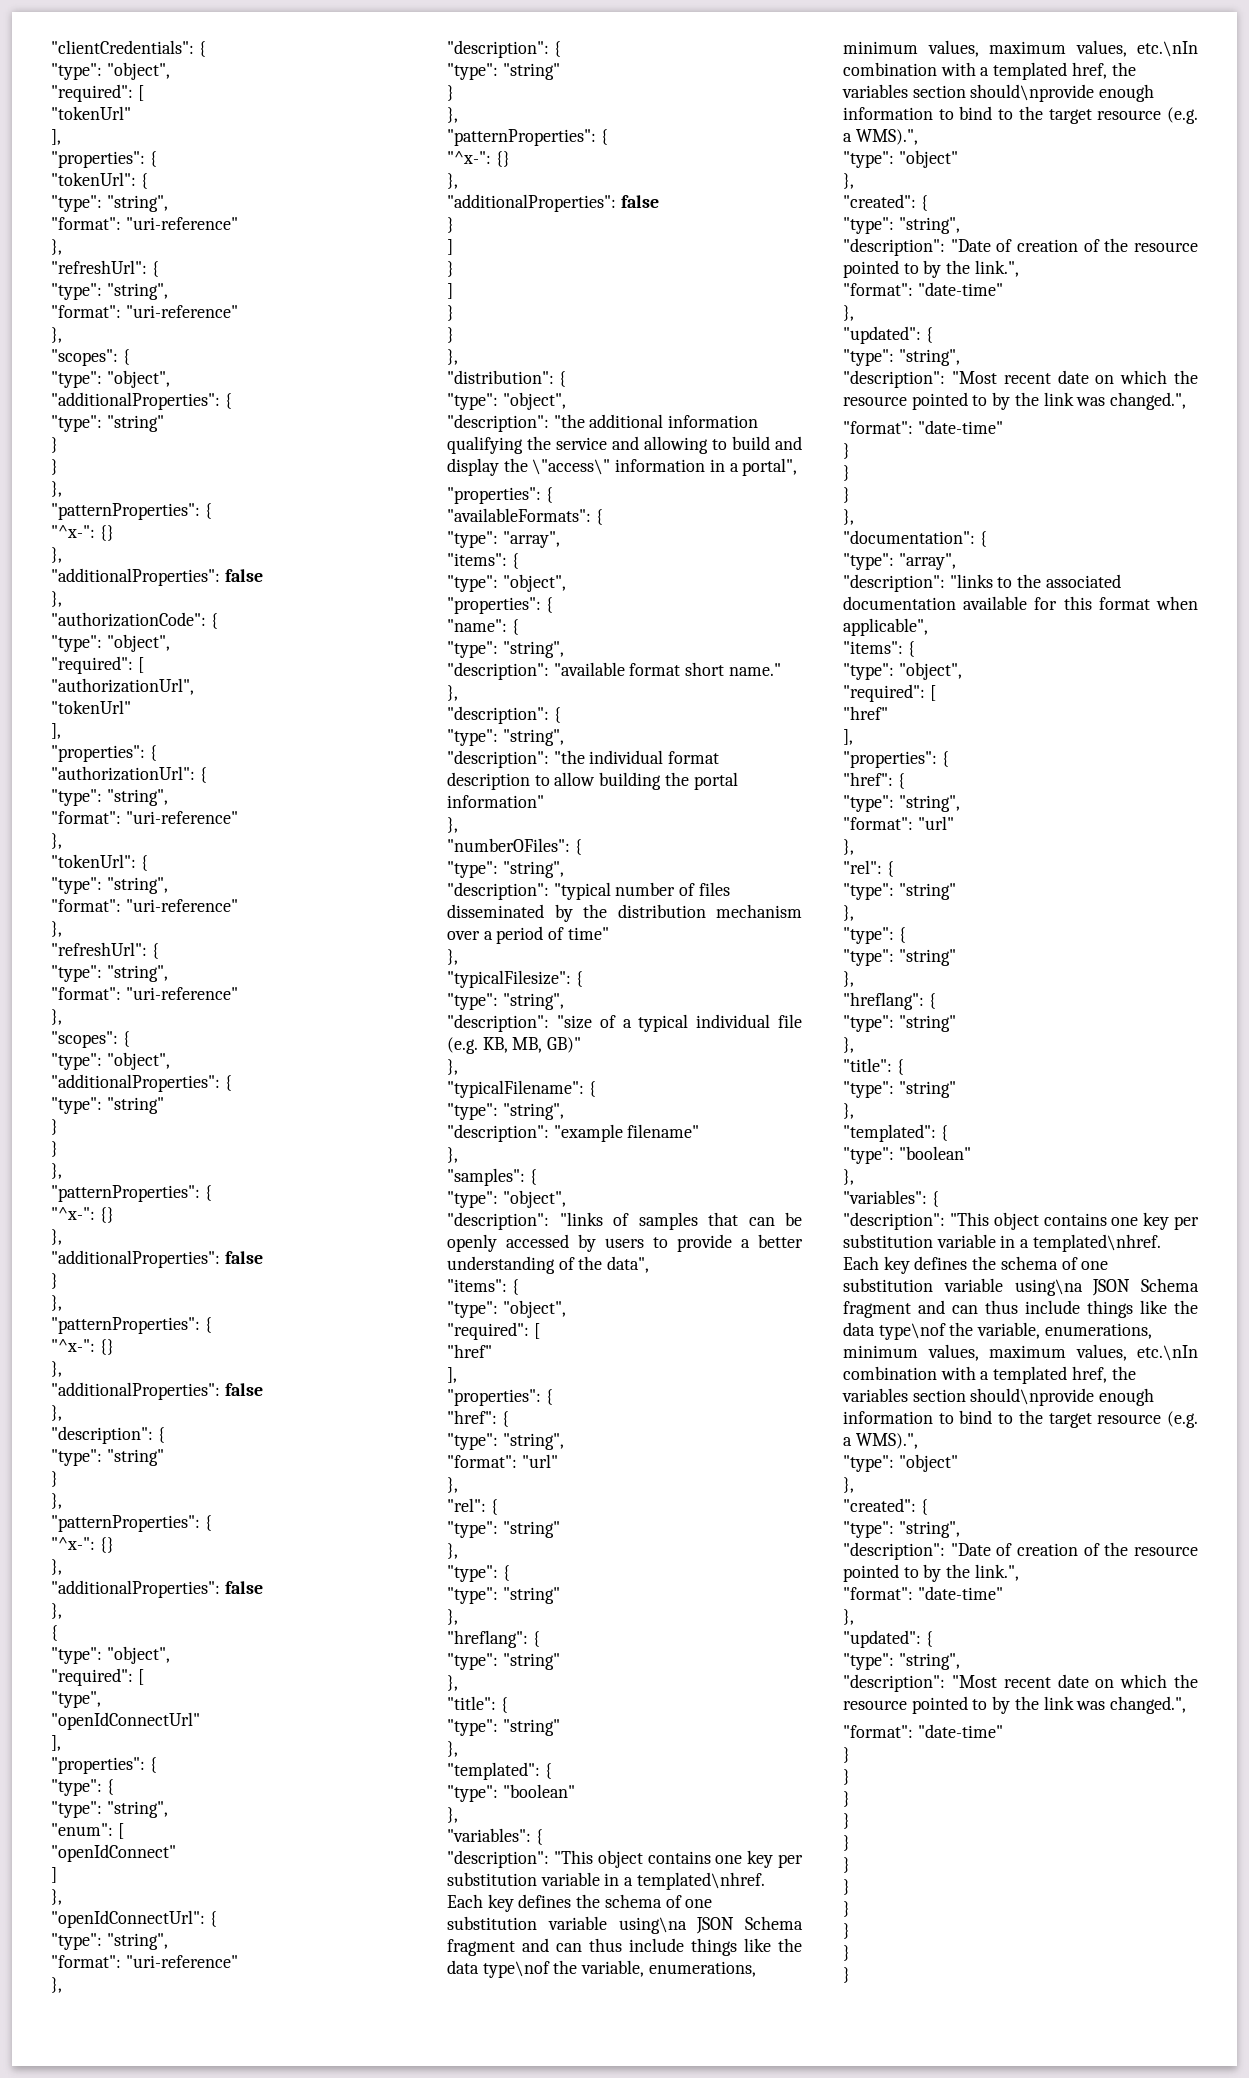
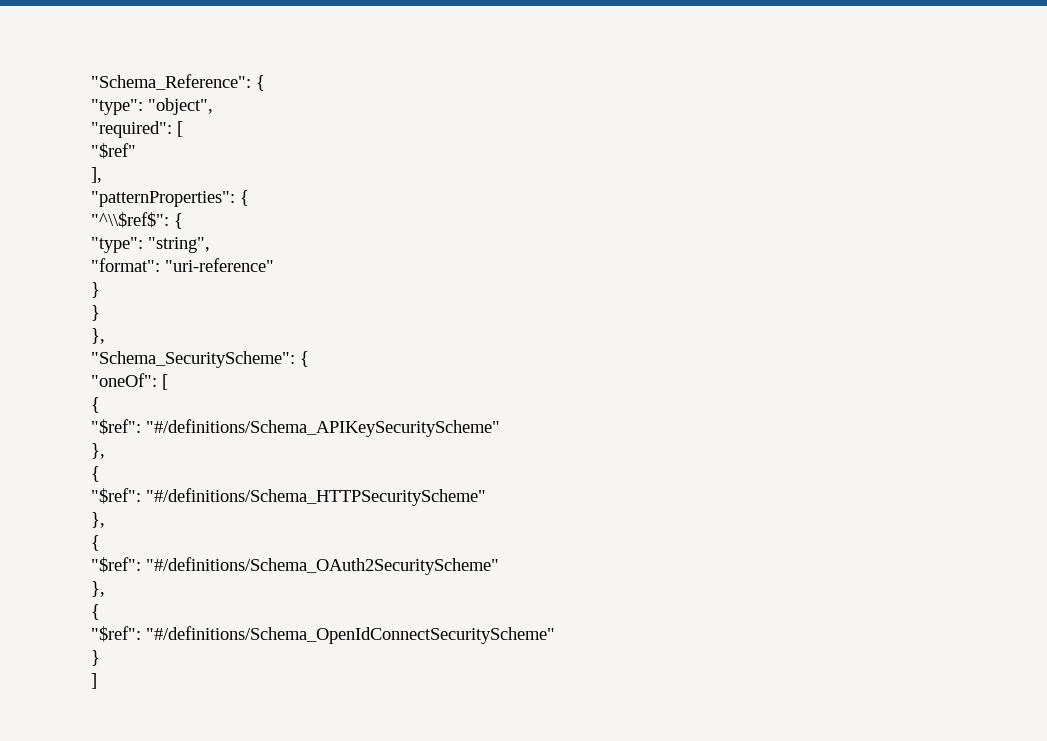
- "clientCredentials": {
+ "Schema_Reference": {
  "type": "object",
  "required": [
- "tokenUrl"
+ "$ref"
  ],
- "properties": {
- "tokenUrl": {
+ "patternProperties": {
+ "^\\$ref$": {
  "type": "string",
  "format": "uri-reference"
- },
- "refreshUrl": {
- "type": "string",
- "format": "uri-reference"
- },
- "scopes": {
- "type": "object",
- "additionalProperties": {
- "type": "string"
  }
  }
  },
- "patternProperties": {
- "^x-": {}
- },
- "additionalProperties": false
- },
- "authorizationCode": {
- "type": "object",
- "required": [
- "authorizationUrl",
- "tokenUrl"
- ],
- "properties": {
- "authorizationUrl": {
- "type": "string",
- "format": "uri-reference"
- },
- "tokenUrl": {
- "type": "string",
- "format": "uri-reference"
- },
- "refreshUrl": {
- "type": "string",
- "format": "uri-reference"
- },
- "scopes": {
- "type": "object",
- "additionalProperties": {
- "type": "string"
- }
- }
- },
- "patternProperties": {
- "^x-": {}
- },
- "additionalProperties": false
- }
- },
- "patternProperties": {
- "^x-": {}
- },
- "additionalProperties": false
- },
- "description": {
- "type": "string"
- }
- },
- "patternProperties": {
- "^x-": {}
- },
- "additionalProperties": false
+ "Schema_SecurityScheme": {
+ "oneOf": [
+ {
+ "$ref": "#/definitions/Schema_APIKeySecurityScheme"
  },
  {
- "type": "object",
- "required": [
- "type",
- "openIdConnectUrl"
- ],
- "properties": {
- "type": {
- "type": "string",
- "enum": [
- "openIdConnect"
- ]
+ "$ref": "#/definitions/Schema_HTTPSecurityScheme"
  },
- "openIdConnectUrl": {
- "type": "string",
- "format": "uri-reference"
+ {
+ "$ref": "#/definitions/Schema_OAuth2SecurityScheme"
  },
- "description": {
- "type": "string"
- }
- },
- "patternProperties": {
- "^x-": {}
- },
- "additionalProperties": false
+ {
+ "$ref": "#/definitions/Schema_OpenIdConnectSecurityScheme"
  }
  ]
- }
- ]
- }
- }
- },
- "distribution": {
- "type": "object",
- "description": "the additional information qualifying the service and allowing to build and display the \"access\" information in a portal",
- "properties": {
- "availableFormats": {
- "type": "array",
- "items": {
- "type": "object",
- "properties": {
- "name": {
- "type": "string",
- "description": "available format short name."
- },
- "description": {
- "type": "string",
- "description": "the individual format description to allow building the portal information"
- },
- "numberOFiles": {
- "type": "string",
- "description": "typical number of files disseminated by the distribution mechanism over a period of time"
- },
- "typicalFilesize": {
- "type": "string",
- "description": "size of a typical individual file (e.g. KB, MB, GB)"
- },
- "typicalFilename": {
- "type": "string",
- "description": "example filename"
- },
- "samples": {
- "type": "object",
- "description": "links of samples that can be openly accessed by users to provide a better understanding of the data",
- "items": {
- "type": "object",
- "required": [
- "href"
- ],
- "properties": {
- "href": {
- "type": "string",
- "format": "url"
- },
- "rel": {
- "type": "string"
- },
- "type": {
- "type": "string"
- },
- "hreflang": {
- "type": "string"
- },
- "title": {
- "type": "string"
- },
- "templated": {
- "type": "boolean"
- },
- "variables": {
- "description": "This object contains one key per substitution variable in a templated\nhref. Each key defines the schema of one substitution variable using\na JSON Schema fragment and can thus include things like the data type\nof the variable, enumerations, minimum values, maximum values, etc.\nIn combination with a templated href, the variables section should\nprovide enough information to bind to the target resource (e.g. a WMS).",
- "type": "object"
- },
- "created": {
- "type": "string",
- "description": "Date of creation of the resource pointed to by the link.",
- "format": "date-time"
- },
- "updated": {
- "type": "string",
- "description": "Most recent date on which the resource pointed to by the link was changed.",
- "format": "date-time"
- }
- }
- }
- },
- "documentation": {
- "type": "array",
- "description": "links to the associated documentation available for this format when applicable",
- "items": {
- "type": "object",
- "required": [
- "href"
- ],
- "properties": {
- "href": {
- "type": "string",
- "format": "url"
- },
- "rel": {
- "type": "string"
- },
- "type": {
- "type": "string"
- },
- "hreflang": {
- "type": "string"
- },
- "title": {
- "type": "string"
- },
- "templated": {
- "type": "boolean"
- },
- "variables": {
- "description": "This object contains one key per substitution variable in a templated\nhref. Each key defines the schema of one substitution variable using\na JSON Schema fragment and can thus include things like the data type\nof the variable, enumerations, minimum values, maximum values, etc.\nIn combination with a templated href, the variables section should\nprovide enough information to bind to the target resource (e.g. a WMS).",
- "type": "object"
- },
- "created": {
- "type": "string",
- "description": "Date of creation of the resource pointed to by the link.",
- "format": "date-time"
- },
- "updated": {
- "type": "string",
- "description": "Most recent date on which the resource pointed to by the link was changed.",
- "format": "date-time"
- }
- }
- }
- }
- }
- }
- }
- }
- }
- }
- }

